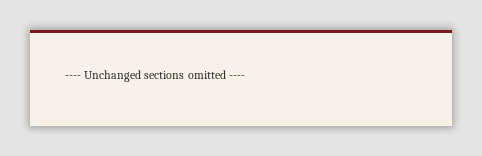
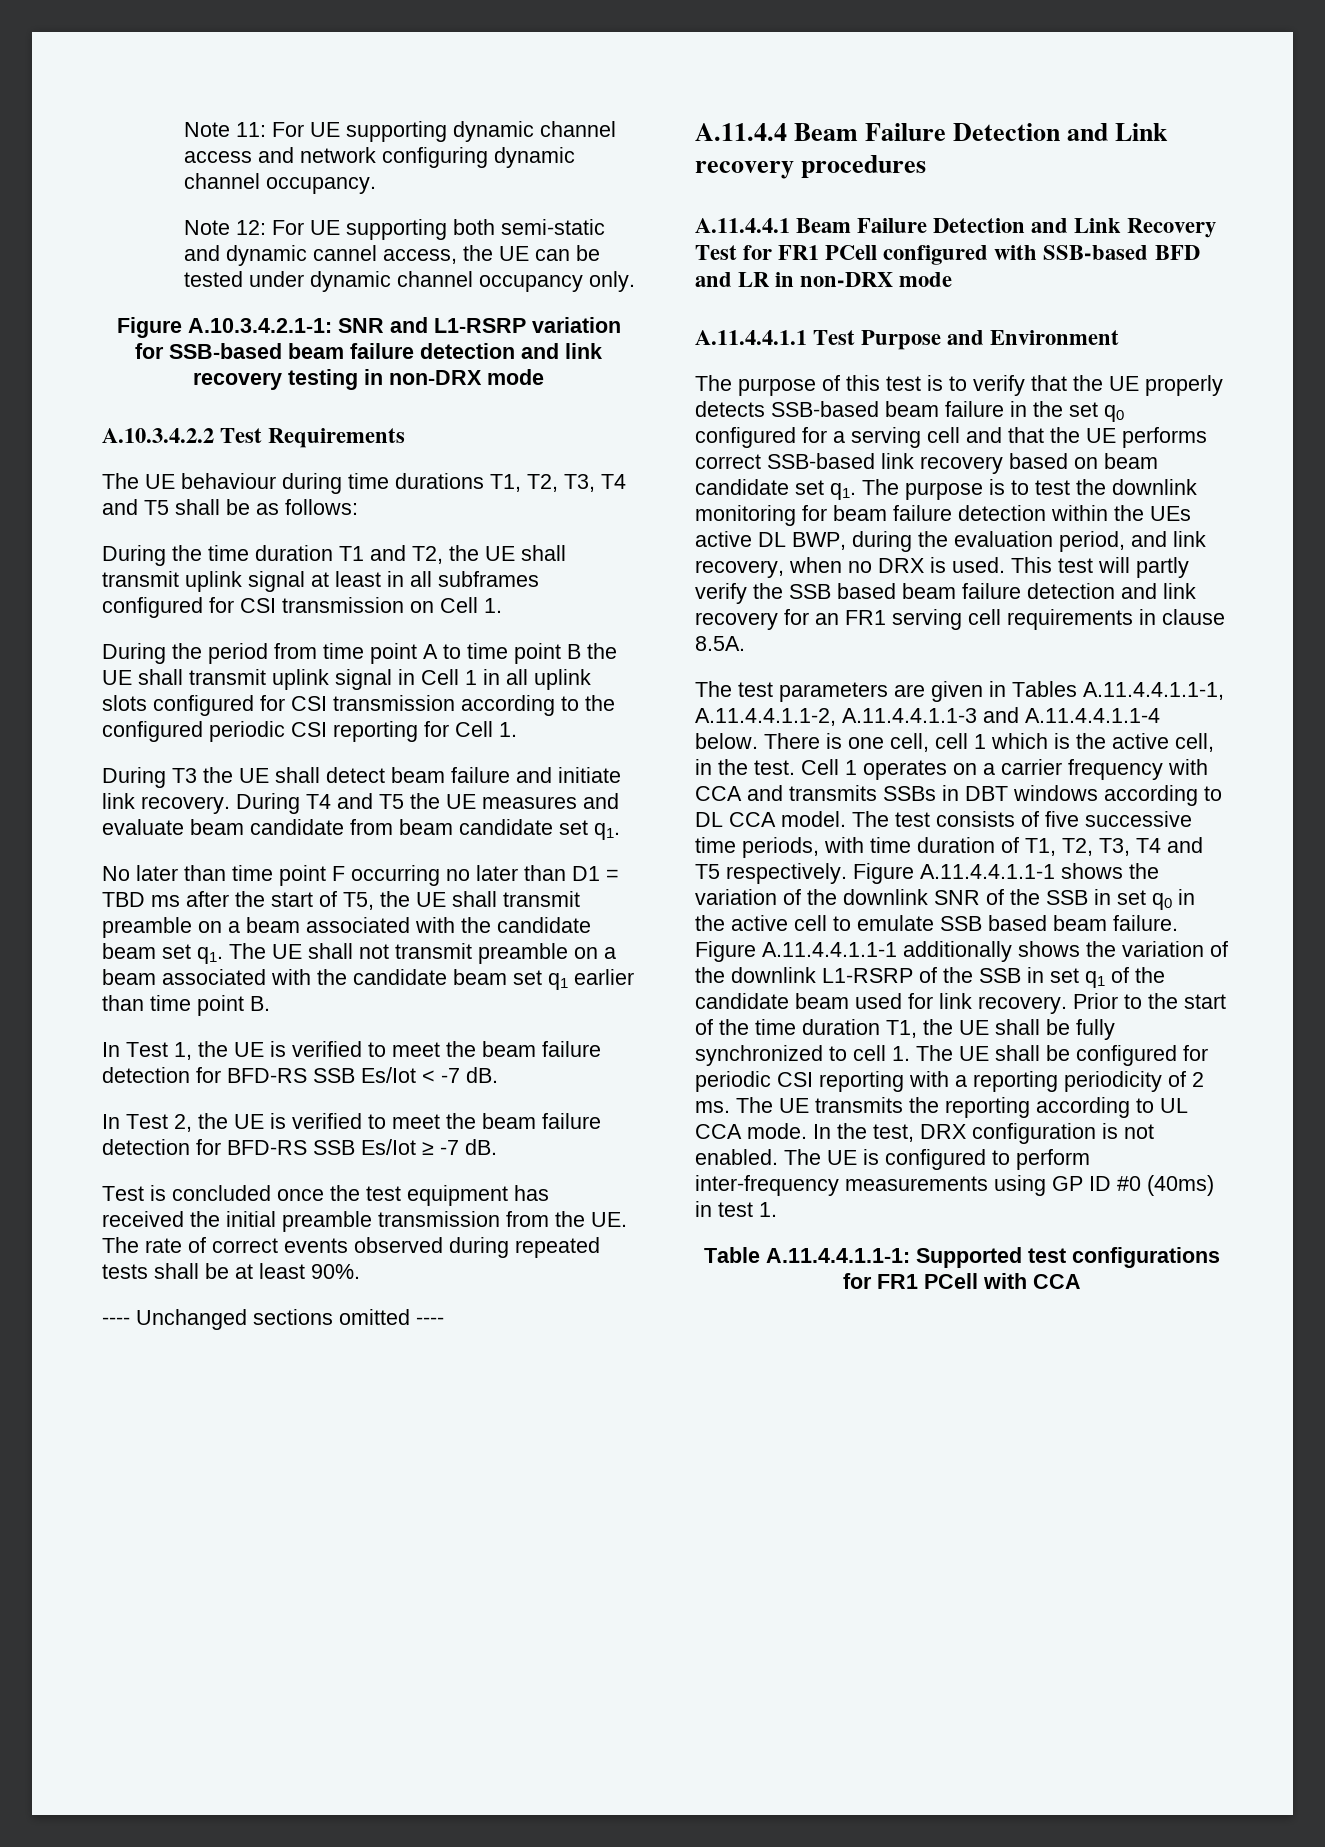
+ Note 11: For UE supporting dynamic channel access and network configuring dynamic channel occupancy.
+ Note 12: For UE supporting both semi-static and dynamic cannel access, the UE can be tested under dynamic channel occupancy only.
+ Figure A.10.3.4.2.1-1: SNR and L1-RSRP variation for SSB-based beam failure detection and link recovery testing in non-DRX mode
+ A.10.3.4.2.2 Test Requirements
+ The UE behaviour during time durations T1, T2, T3, T4 and T5 shall be as follows:
+ During the time duration T1 and T2, the UE shall transmit uplink signal at least in all subframes configured for CSI transmission on Cell 1.
+ During the period from time point A to time point B the UE shall transmit uplink signal in Cell 1 in all uplink slots configured for CSI transmission according to the configured periodic CSI reporting for Cell 1.
+ During T3 the UE shall detect beam failure and initiate link recovery. During T4 and T5 the UE measures and evaluate beam candidate from beam candidate set q1.
+ No later than time point F occurring no later than D1 = TBD ms after the start of T5, the UE shall transmit preamble on a beam associated with the candidate beam set q1. The UE shall not transmit preamble on a beam associated with the candidate beam set q1 earlier than time point B.
+ In Test 1, the UE is verified to meet the beam failure detection for BFD-RS SSB Es/Iot < -7 dB.
+ In Test 2, the UE is verified to meet the beam failure detection for BFD-RS SSB Es/Iot ≥ -7 dB.
+ Test is concluded once the test equipment has received the initial preamble transmission from the UE. The rate of correct events observed during repeated tests shall be at least 90%.
+ A.11.4.4 Beam Failure Detection and Link recovery procedures
+ A.11.4.4.1 Beam Failure Detection and Link Recovery Test for FR1 PCell configured with SSB-based BFD and LR in non-DRX mode
+ A.11.4.4.1.1 Test Purpose and Environment
+ The purpose of this test is to verify that the UE properly detects SSB-based beam failure in the set q0 configured for a serving cell and that the UE performs correct SSB-based link recovery based on beam candidate set q1. The purpose is to test the downlink monitoring for beam failure detection within the UEs active DL BWP, during the evaluation period, and link recovery, when no DRX is used. This test will partly verify the SSB based beam failure detection and link recovery for an FR1 serving cell requirements in clause 8.5A.
+ The test parameters are given in Tables A.11.4.4.1.1-1, A.11.4.4.1.1-2, A.11.4.4.1.1-3 and A.11.4.4.1.1-4 below. There is one cell, cell 1 which is the active cell, in the test. Cell 1 operates on a carrier frequency with CCA and transmits SSBs in DBT windows according to DL CCA model. The test consists of five successive time periods, with time duration of T1, T2, T3, T4 and T5 respectively. Figure A.11.4.4.1.1-1 shows the variation of the downlink SNR of the SSB in set q0 in the active cell to emulate SSB based beam failure. Figure A.11.4.4.1.1-1 additionally shows the variation of the downlink L1-RSRP of the SSB in set q1 of the candidate beam used for link recovery. Prior to the start of the time duration T1, the UE shall be fully synchronized to cell 1. The UE shall be configured for periodic CSI reporting with a reporting periodicity of 2 ms. The UE transmits the reporting according to UL CCA mode. In the test, DRX configuration is not enabled. The UE is configured to perform inter-frequency measurements using GP ID #0 (40ms) in test 1.
+ Table A.11.4.4.1.1-1: Supported test configurations for FR1 PCell with CCA

